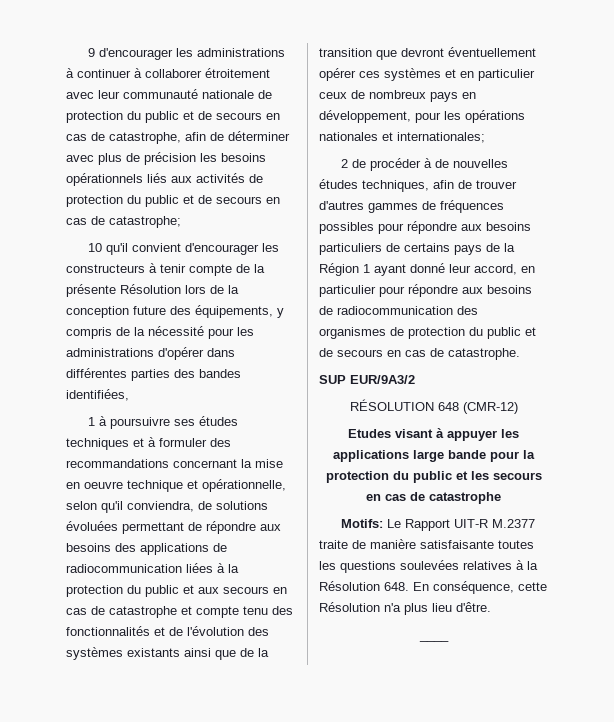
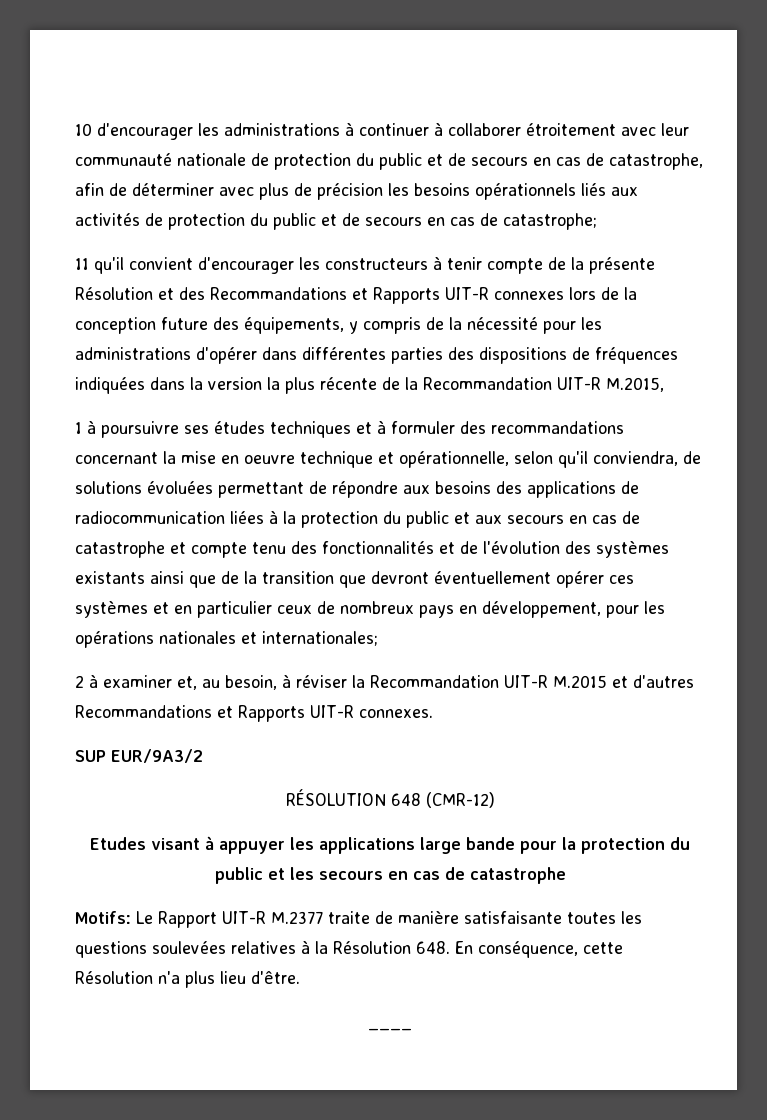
- 9 d'encourager les administrations à continuer à collaborer étroitement avec leur communauté nationale de protection du public et de secours en cas de catastrophe, afin de déterminer avec plus de précision les besoins opérationnels liés aux activités de protection du public et de secours en cas de catastrophe;
+ 10 d'encourager les administrations à continuer à collaborer étroitement avec leur communauté nationale de protection du public et de secours en cas de catastrophe, afin de déterminer avec plus de précision les besoins opérationnels liés aux activités de protection du public et de secours en cas de catastrophe;
- 10 qu'il convient d'encourager les constructeurs à tenir compte de la présente Résolution lors de la conception future des équipements, y compris de la nécessité pour les administrations d'opérer dans différentes parties des bandes identifiées,
+ 11 qu'il convient d'encourager les constructeurs à tenir compte de la présente Résolution et des Recommandations et Rapports UIT-R connexes lors de la conception future des équipements, y compris de la nécessité pour les administrations d'opérer dans différentes parties des dispositions de fréquences indiquées dans la version la plus récente de la Recommandation UIT-R M.2015,
- 2 de procéder à de nouvelles études techniques, afin de trouver d'autres gammes de fréquences possibles pour répondre aux besoins particuliers de certains pays de la Région 1 ayant donné leur accord, en particulier pour répondre aux besoins de radiocommunication des organismes de protection du public et de secours en cas de catastrophe.
+ 2 à examiner et, au besoin, à réviser la Recommandation UIT-R M.2015 et d'autres Recommandations et Rapports UIT-R connexes.

